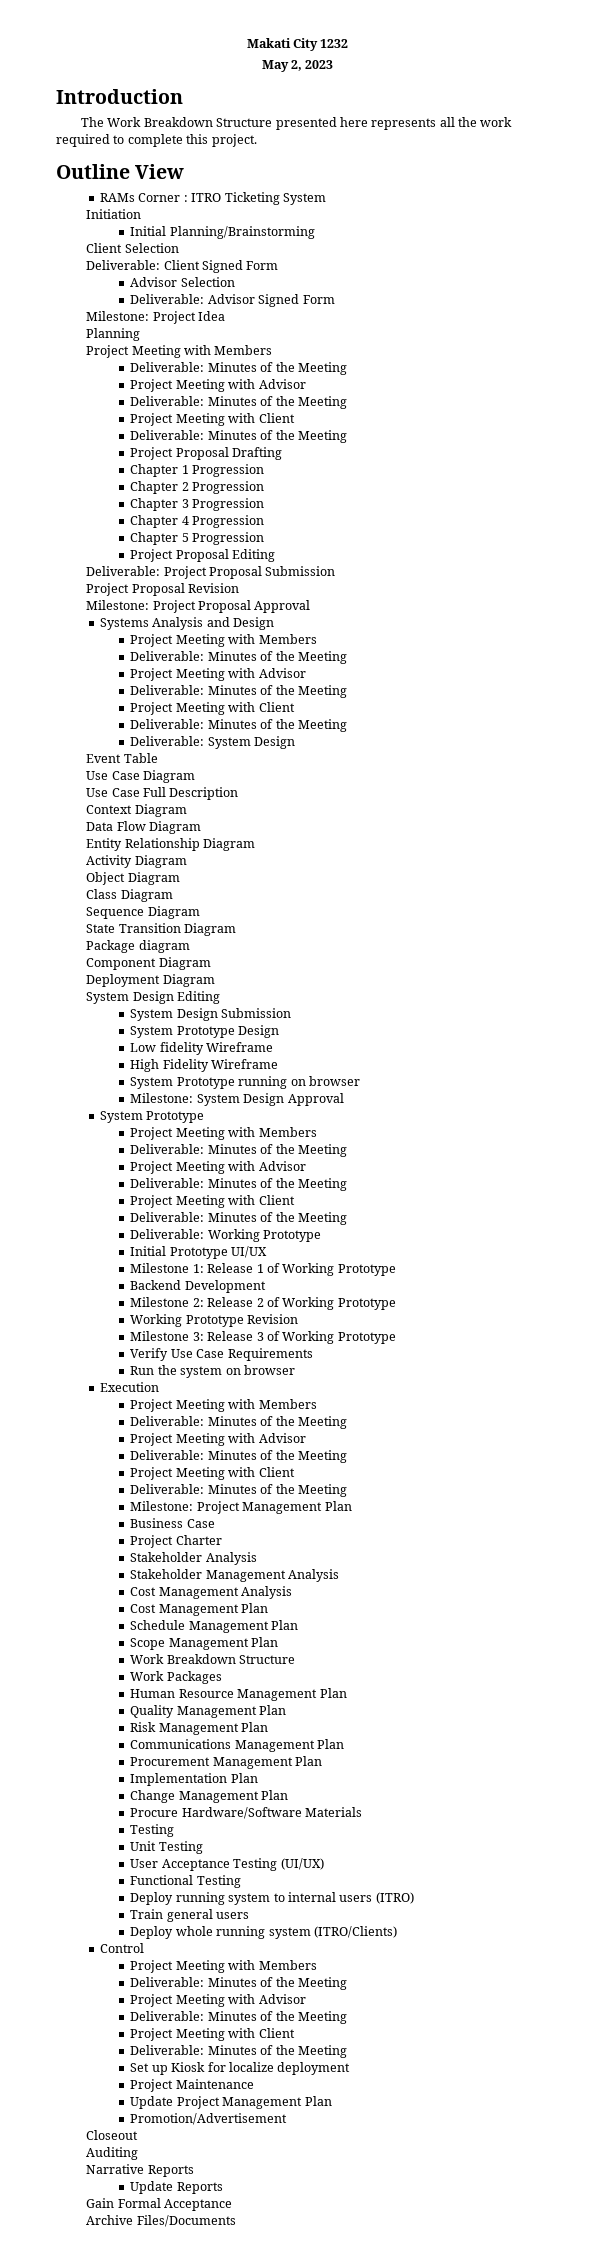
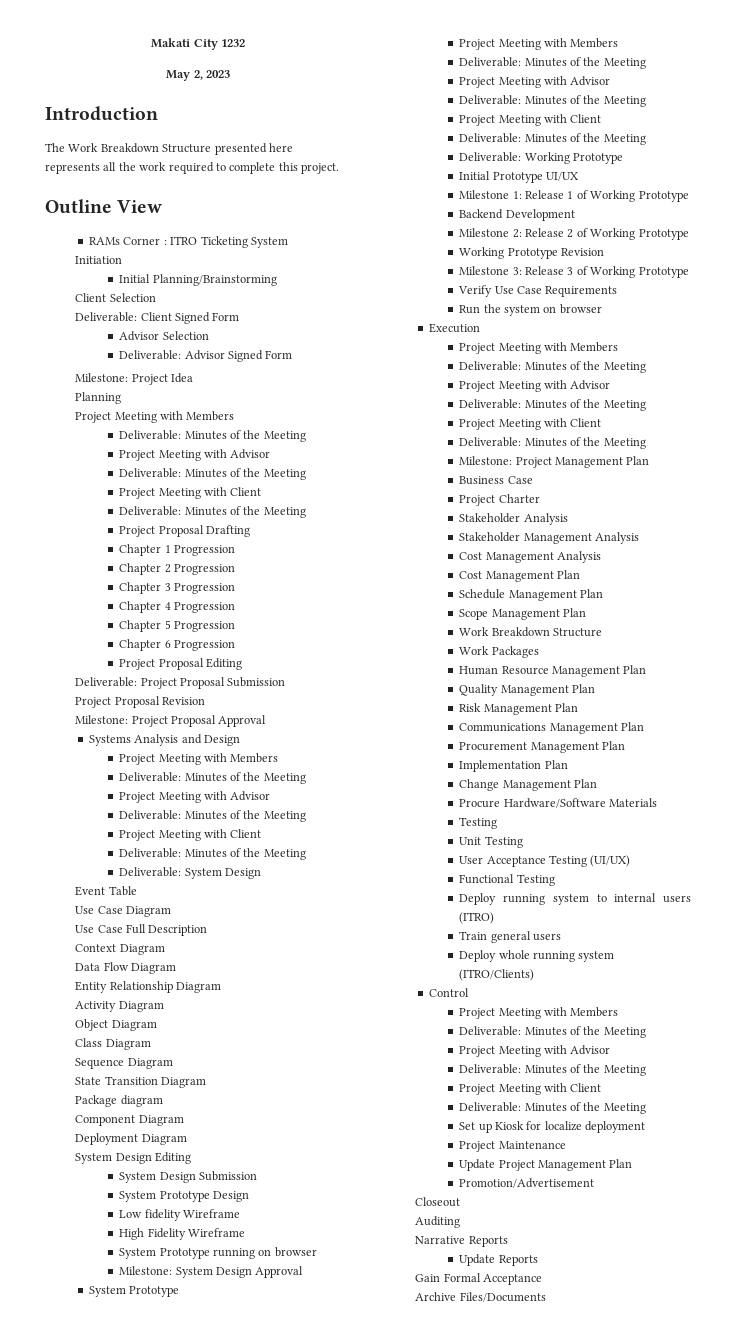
+ Chapter 6 Progression

